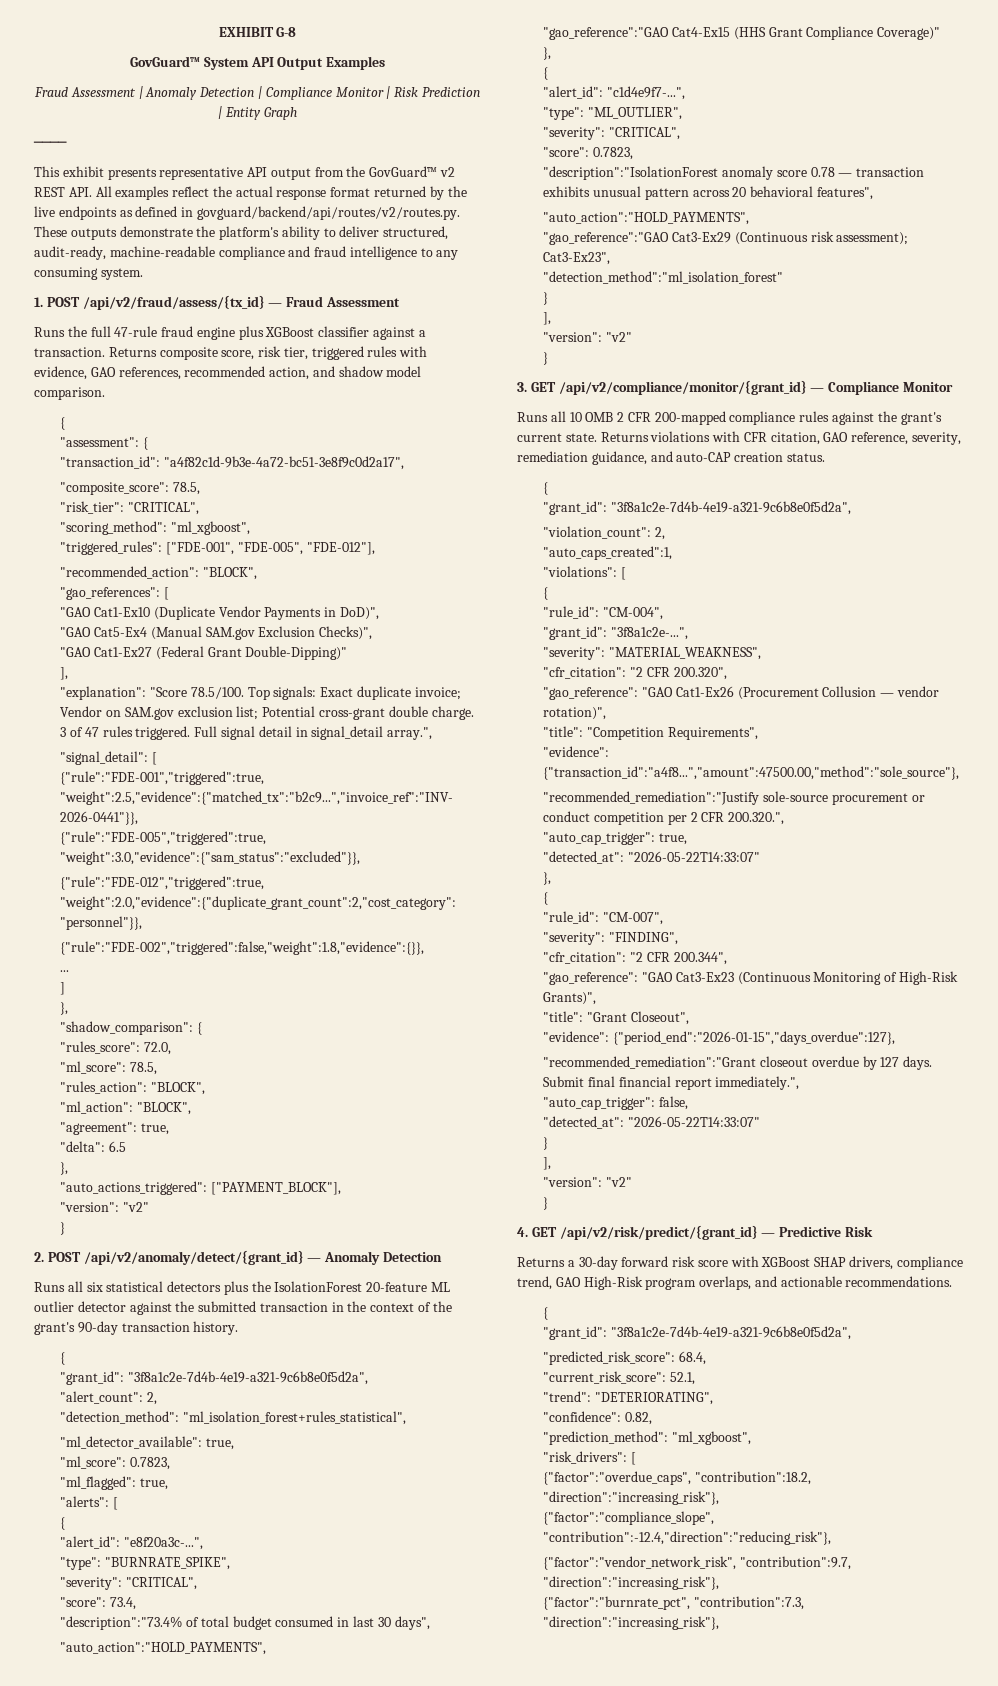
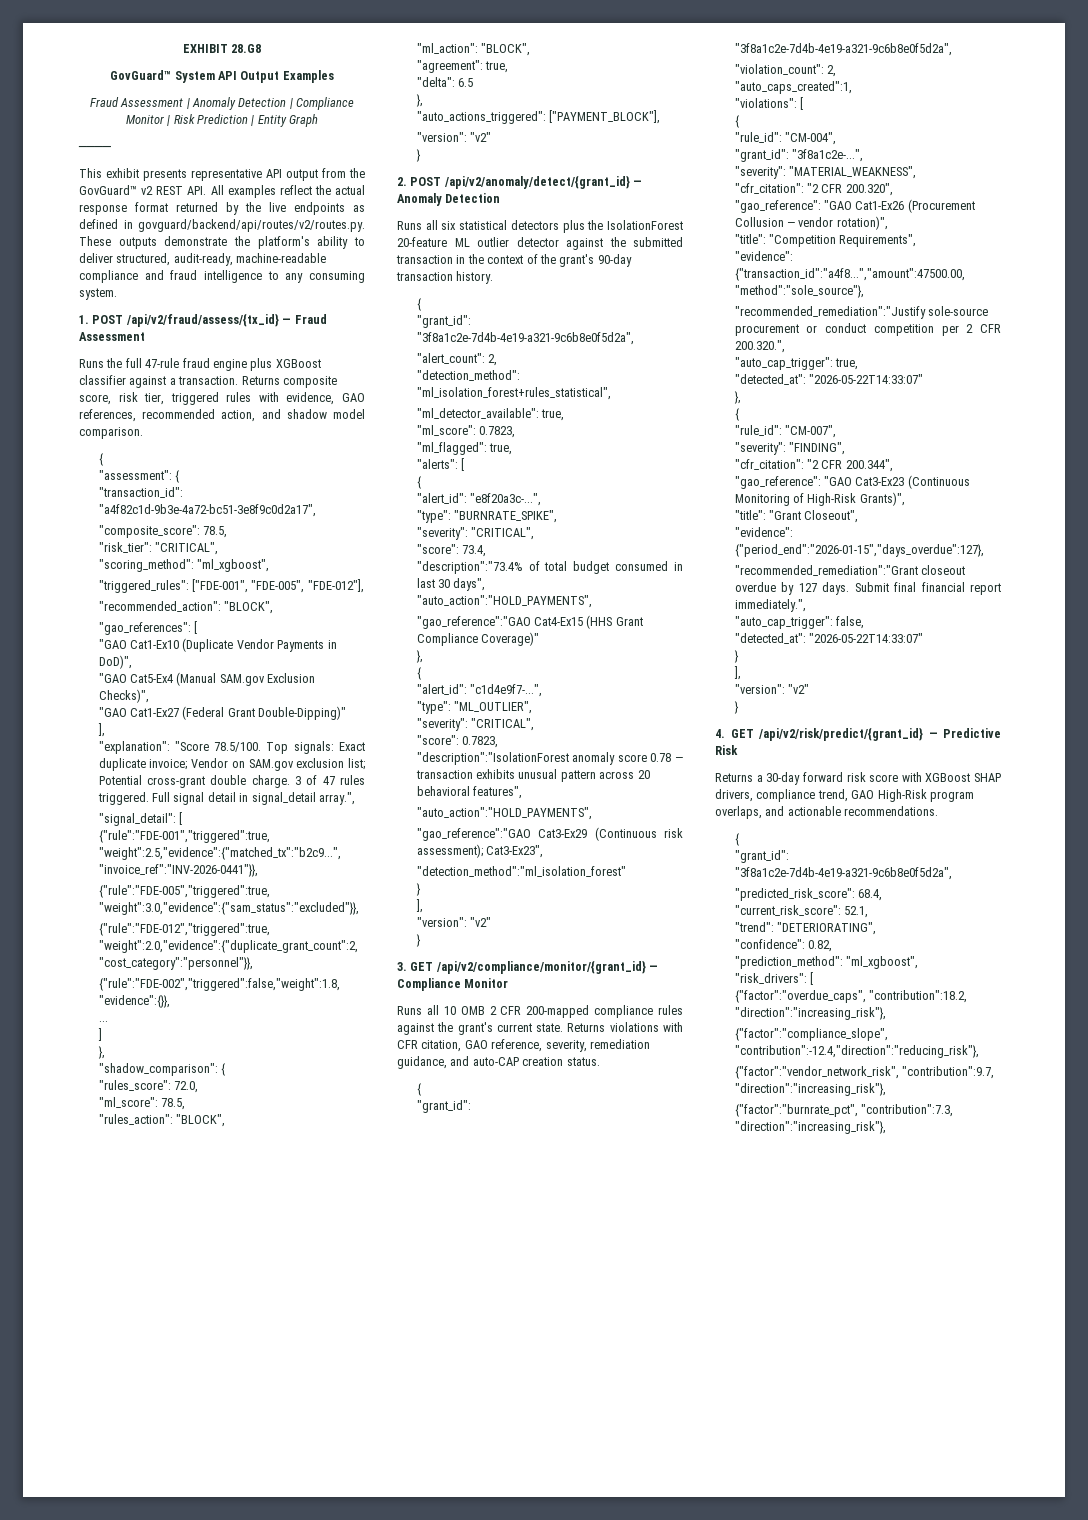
- EXHIBIT G-8
+ EXHIBIT 28.G8

